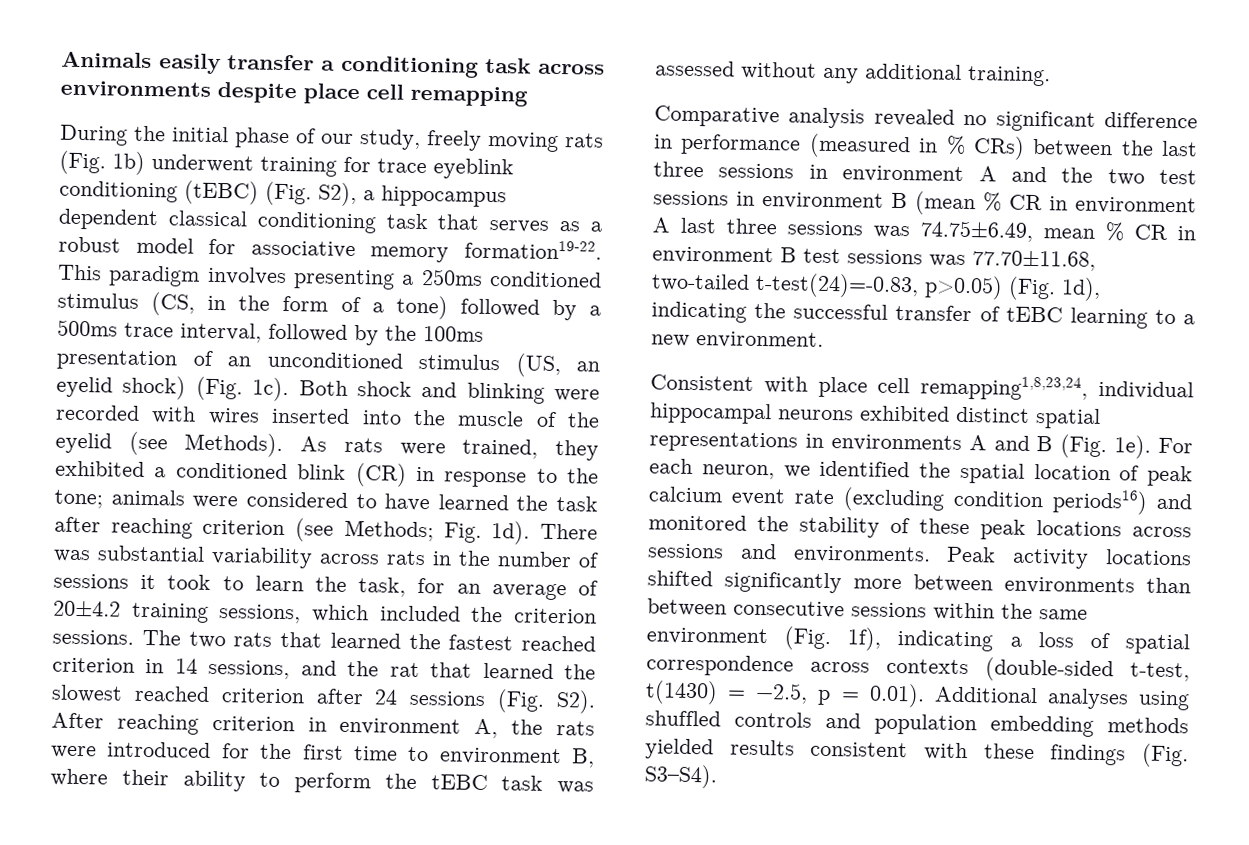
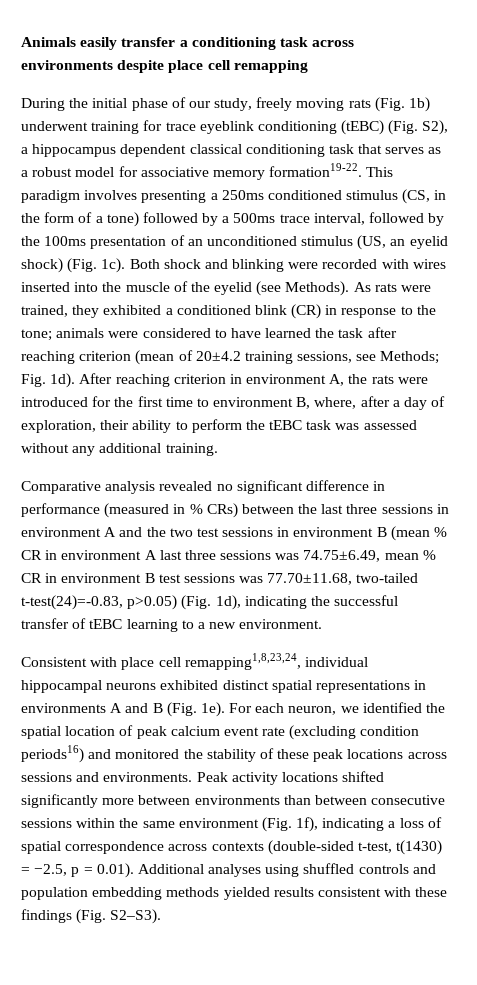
- As rats were trained, they exhibited a conditioned blink (CR) in response to the tone; animals were considered to have learned the task after reaching criterion (see Methods; Fig. 1d). There was substantial variability across rats in the number of sessions it took to learn the task, for an average of 20±4.2 training sessions, which included the criterion sessions. The two rats that learned the fastest reached criterion in 14 sessions, and the rat that learned the slowest reached criterion after 24 sessions (Fig. S2). After reaching criterion in environment A, the rats were introduced for the first time to environment B, where their ability to perform the tEBC task was assessed without any additional training.
+ As rats were trained, they exhibited a conditioned blink (CR) in response to the tone; animals were considered to have learned the task after reaching criterion (mean of 20±4.2 training sessions, see Methods; Fig. 1d). After reaching criterion in environment A, the rats were introduced for the first time to environment B, where, after a day of exploration, their ability to perform the tEBC task was assessed without any additional training.
- Peak activity locations shifted significantly more between environments than between consecutive sessions within the same environment (Fig. 1f), indicating a loss of spatial correspondence across contexts (double-sided t-test, t(1430) = −2.5, p = 0.01). Additional analyses using shuffled controls and population embedding methods yielded results consistent with these findings (Fig. S3–S4).
+ Peak activity locations shifted significantly more between environments than between consecutive sessions within the same environment (Fig. 1f), indicating a loss of spatial correspondence across contexts (double-sided t-test, t(1430) = −2.5, p = 0.01). Additional analyses using shuffled controls and population embedding methods yielded results consistent with these findings (Fig. S2–S3).

